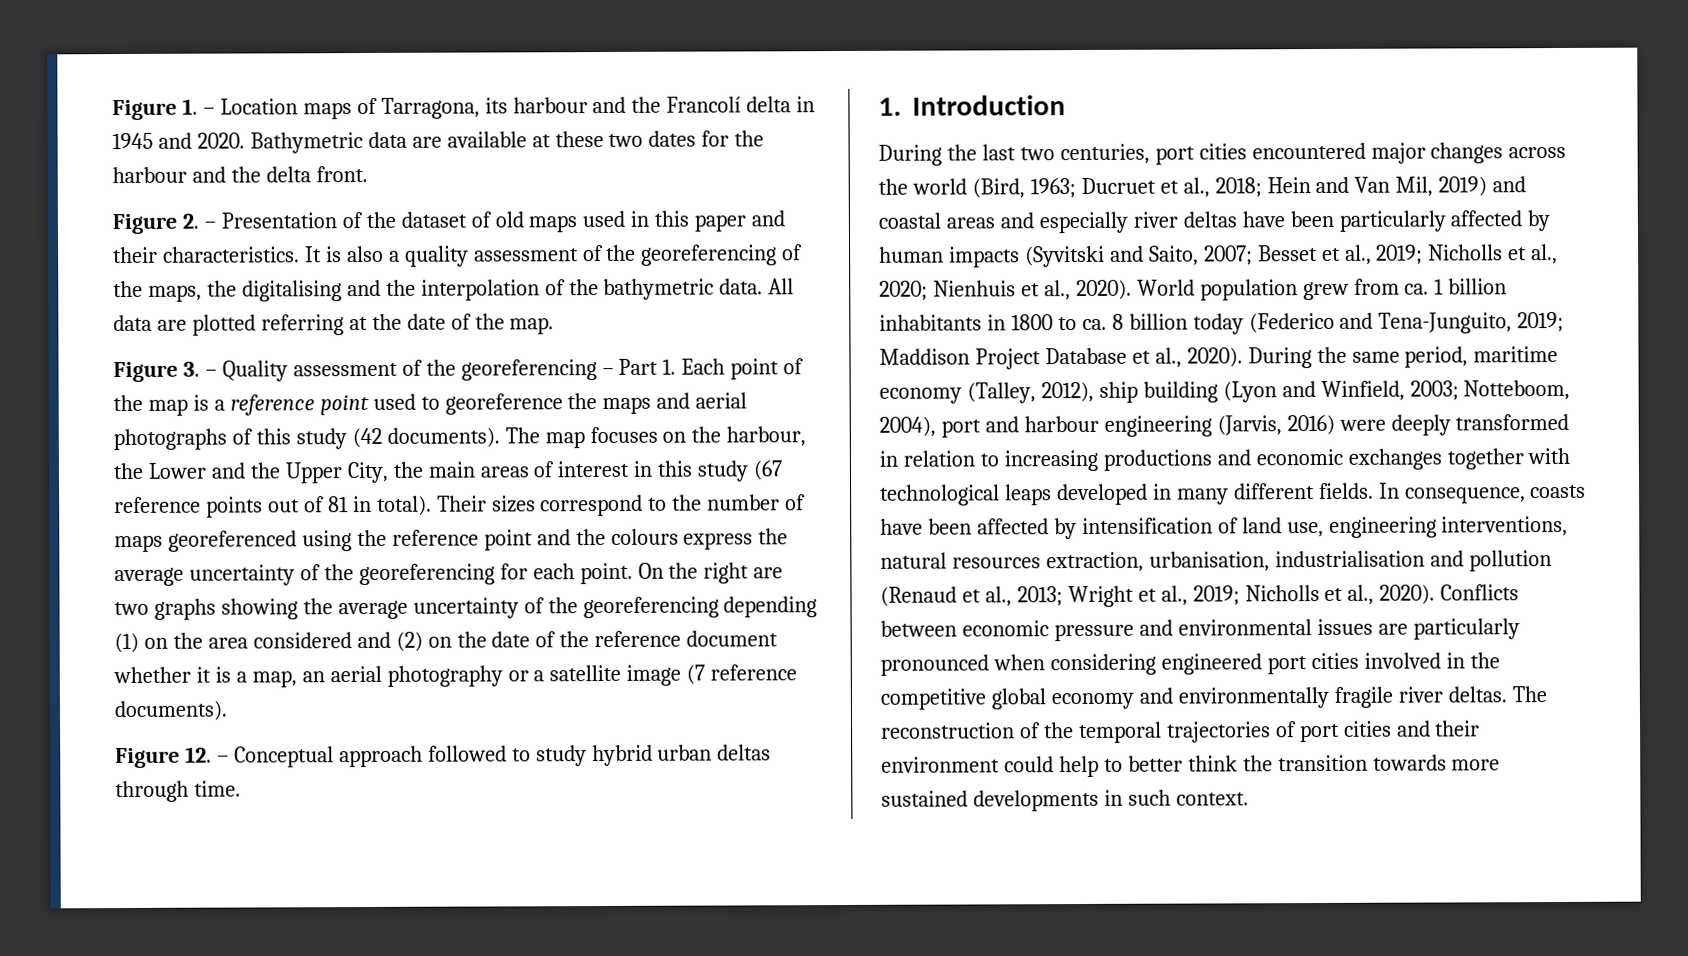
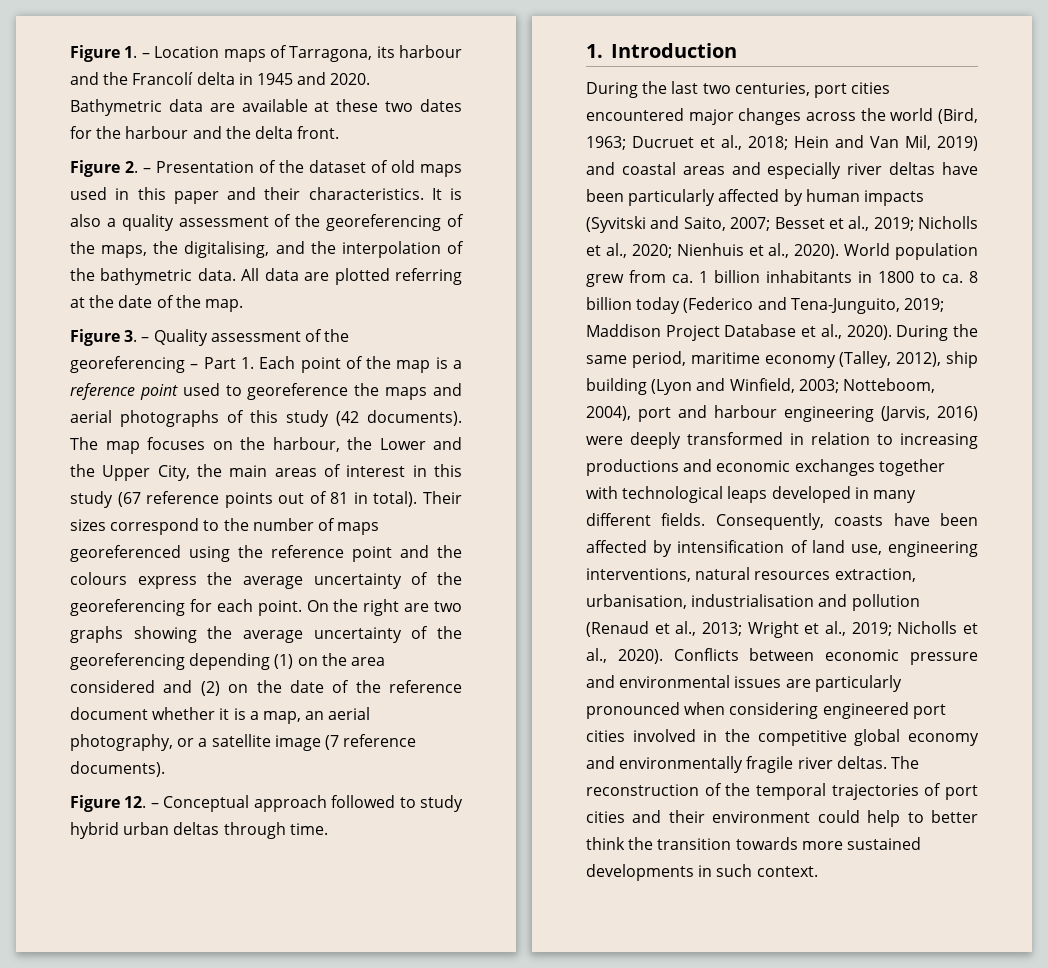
- It is also a quality assessment of the georeferencing of the maps, the digitalising and the interpolation of the bathymetric data.
+ It is also a quality assessment of the georeferencing of the maps, the digitalising, and the interpolation of the bathymetric data.
- On the right are two graphs showing the average uncertainty of the georeferencing depending (1) on the area considered and (2) on the date of the reference document whether it is a map, an aerial photography or a satellite image (7 reference documents).
+ On the right are two graphs showing the average uncertainty of the georeferencing depending (1) on the area considered and (2) on the date of the reference document whether it is a map, an aerial photography, or a satellite image (7 reference documents).
- In consequence, coasts have been affected by intensification of land use, engineering interventions, natural resources extraction, urbanisation, industrialisation and pollution (Renaud et al., 2013; Wright et al., 2019; Nicholls et al., 2020).
+ Consequently, coasts have been affected by intensification of land use, engineering interventions, natural resources extraction, urbanisation, industrialisation and pollution (Renaud et al., 2013; Wright et al., 2019; Nicholls et al., 2020).

